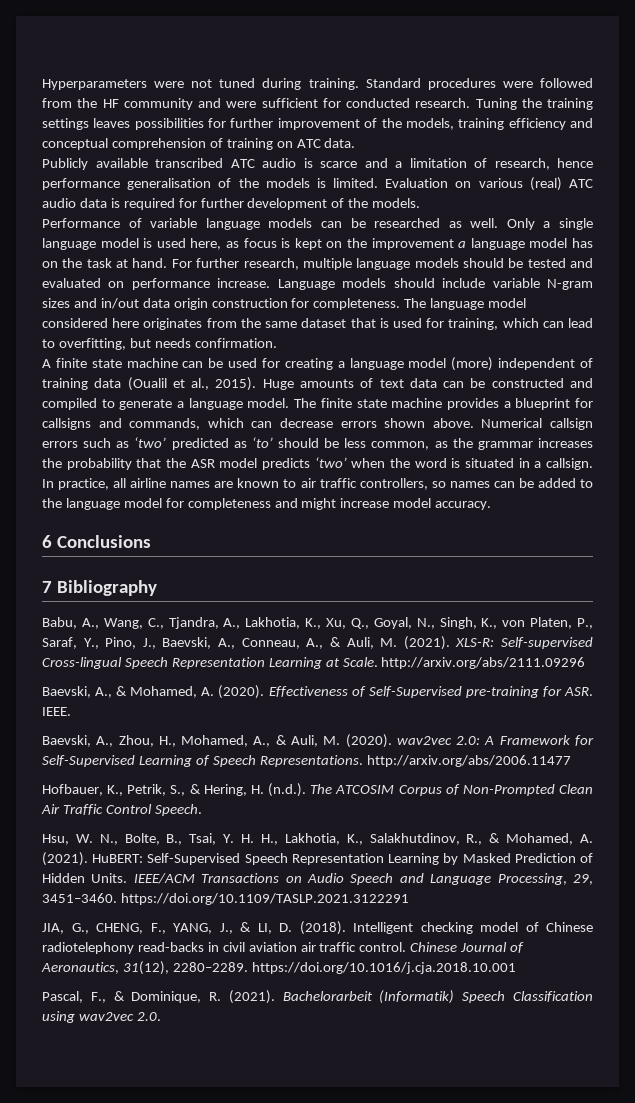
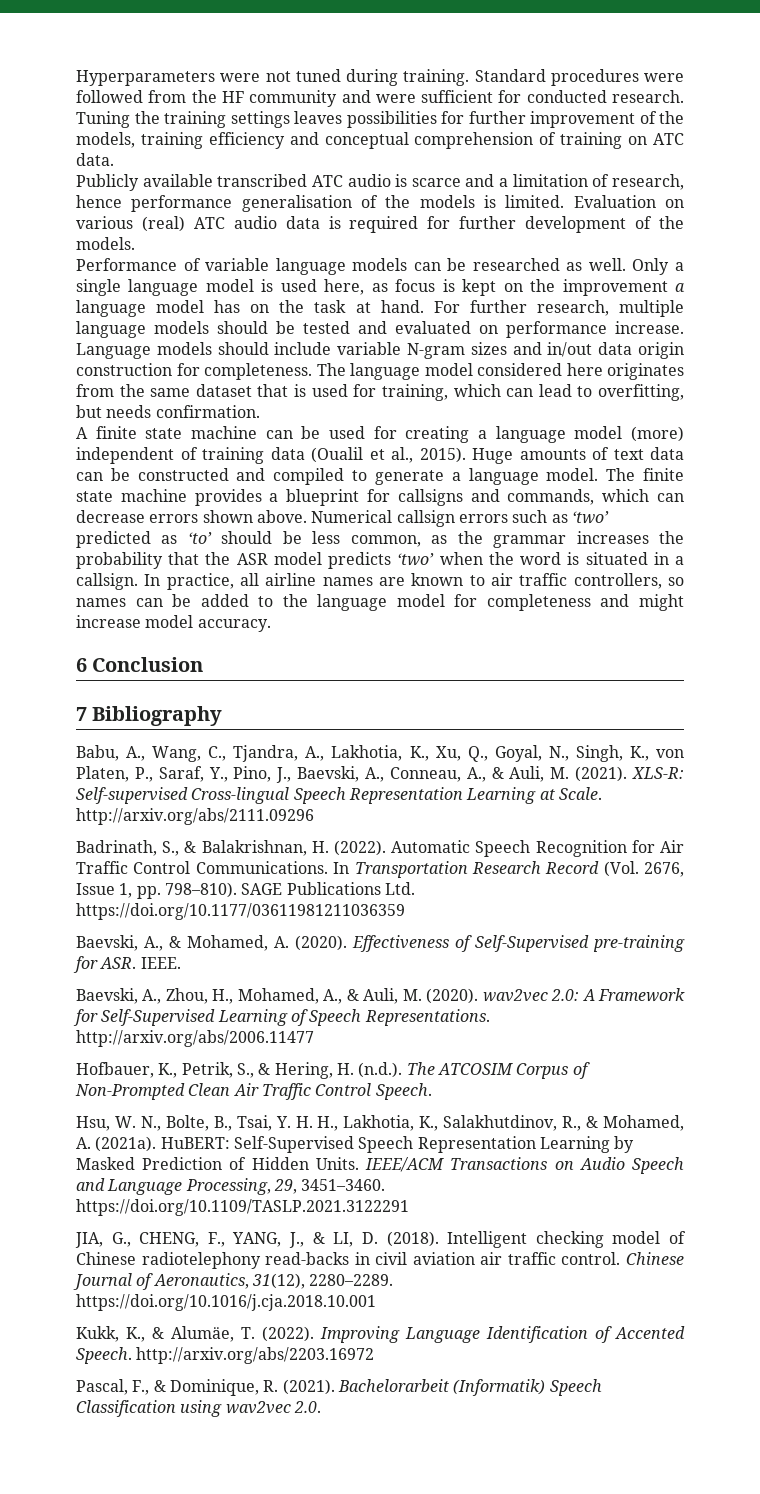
- 6 Conclusions
+ 6 Conclusion
+ Badrinath, S., & Balakrishnan, H. (2022). Automatic Speech Recognition for Air Traffic Control Communications. In Transportation Research Record (Vol. 2676, Issue 1, pp. 798–810). SAGE Publications Ltd. https://doi.org/10.1177/03611981211036359
- Hsu, W. N., Bolte, B., Tsai, Y. H. H., Lakhotia, K., Salakhutdinov, R., & Mohamed, A. (2021).
+ Hsu, W. N., Bolte, B., Tsai, Y. H. H., Lakhotia, K., Salakhutdinov, R., & Mohamed, A. (2021a).
+ Kukk, K., & Alumäe, T. (2022). Improving Language Identification of Accented Speech. http://arxiv.org/abs/2203.16972

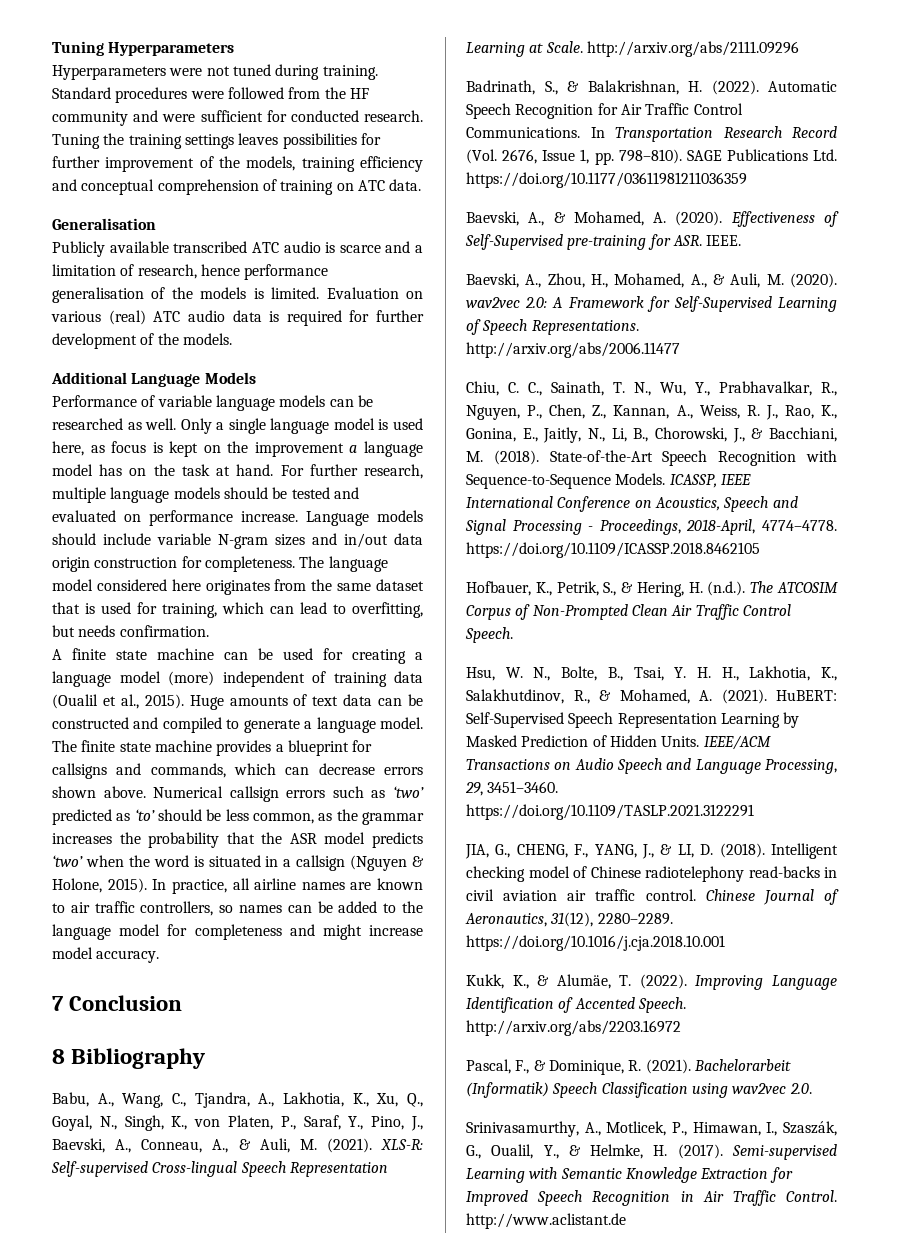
+ Tuning Hyperparameters
+ Generalisation
+ Additional Language Models
- Numerical callsign errors such as ‘two’ predicted as ‘to’ should be less common, as the grammar increases the probability that the ASR model predicts ‘two’ when the word is situated in a callsign.
+ Numerical callsign errors such as ‘two’ predicted as ‘to’ should be less common, as the grammar increases the probability that the ASR model predicts ‘two’ when the word is situated in a callsign (Nguyen & Holone, 2015).
- 6 Conclusion
+ 7 Conclusion
- 7 Bibliography
+ 8 Bibliography
+ Chiu, C. C., Sainath, T. N., Wu, Y., Prabhavalkar, R., Nguyen, P., Chen, Z., Kannan, A., Weiss, R. J., Rao, K., Gonina, E., Jaitly, N., Li, B., Chorowski, J., & Bacchiani, M. (2018). State-of-the-Art Speech Recognition with Sequence-to-Sequence Models. ICASSP, IEEE International Conference on Acoustics, Speech and Signal Processing - Proceedings, 2018-April, 4774–4778. https://doi.org/10.1109/ICASSP.2018.8462105
- Hsu, W. N., Bolte, B., Tsai, Y. H. H., Lakhotia, K., Salakhutdinov, R., & Mohamed, A. (2021a).
+ Hsu, W. N., Bolte, B., Tsai, Y. H. H., Lakhotia, K., Salakhutdinov, R., & Mohamed, A. (2021).
+ Srinivasamurthy, A., Motlicek, P., Himawan, I., Szaszák, G., Oualil, Y., & Helmke, H. (2017). Semi-supervised Learning with Semantic Knowledge Extraction for Improved Speech Recognition in Air Traffic Control. http://www.aclistant.de

